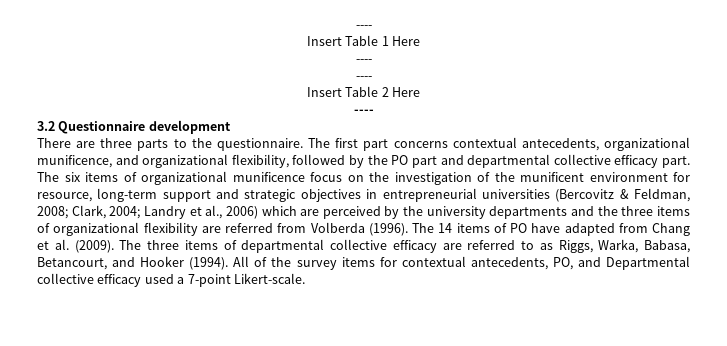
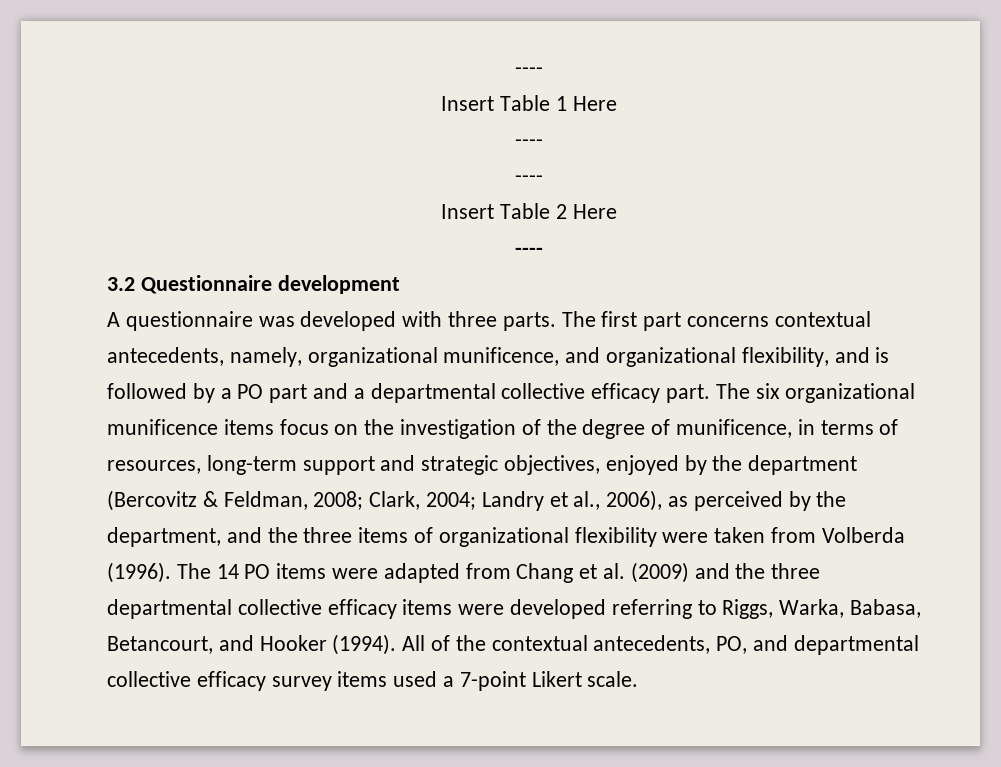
- There are three parts to the questionnaire.
+ A questionnaire was developed with three parts.
- The first part concerns contextual antecedents, organizational munificence, and organizational flexibility, followed by the PO part and departmental collective efficacy part.
+ The first part concerns contextual antecedents, namely, organizational munificence, and organizational flexibility, and is followed by a PO part and a departmental collective efficacy part.
- The six items of organizational munificence focus on the investigation of the munificent environment for resource, long-term support and strategic objectives in entrepreneurial universities (Bercovitz & Feldman, 2008; Clark, 2004; Landry et al., 2006) which are perceived by the university departments and the three items of organizational flexibility are referred from Volberda (1996).
+ The six organizational munificence items focus on the investigation of the degree of munificence, in terms of resources, long-term support and strategic objectives, enjoyed by the department (Bercovitz & Feldman, 2008; Clark, 2004; Landry et al., 2006), as perceived by the department, and the three items of organizational flexibility were taken from Volberda (1996).
- The 14 items of PO have adapted from Chang et al. (2009). The three items of departmental collective efficacy are referred to as Riggs, Warka, Babasa, Betancourt, and Hooker (1994).
+ The 14 PO items were adapted from Chang et al. (2009) and the three departmental collective efficacy items were developed referring to Riggs, Warka, Babasa, Betancourt, and Hooker (1994).
- All of the survey items for contextual antecedents, PO, and Departmental collective efficacy used a 7-point Likert-scale.
+ All of the contextual antecedents, PO, and departmental collective efficacy survey items used a 7-point Likert scale.

